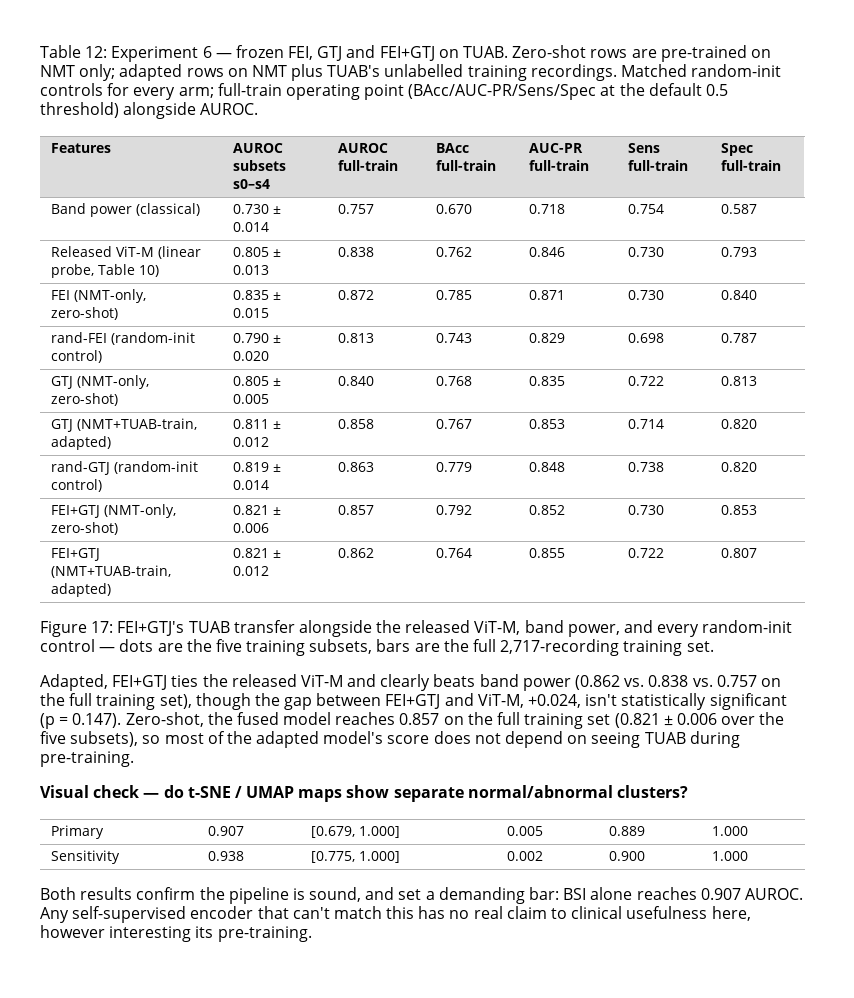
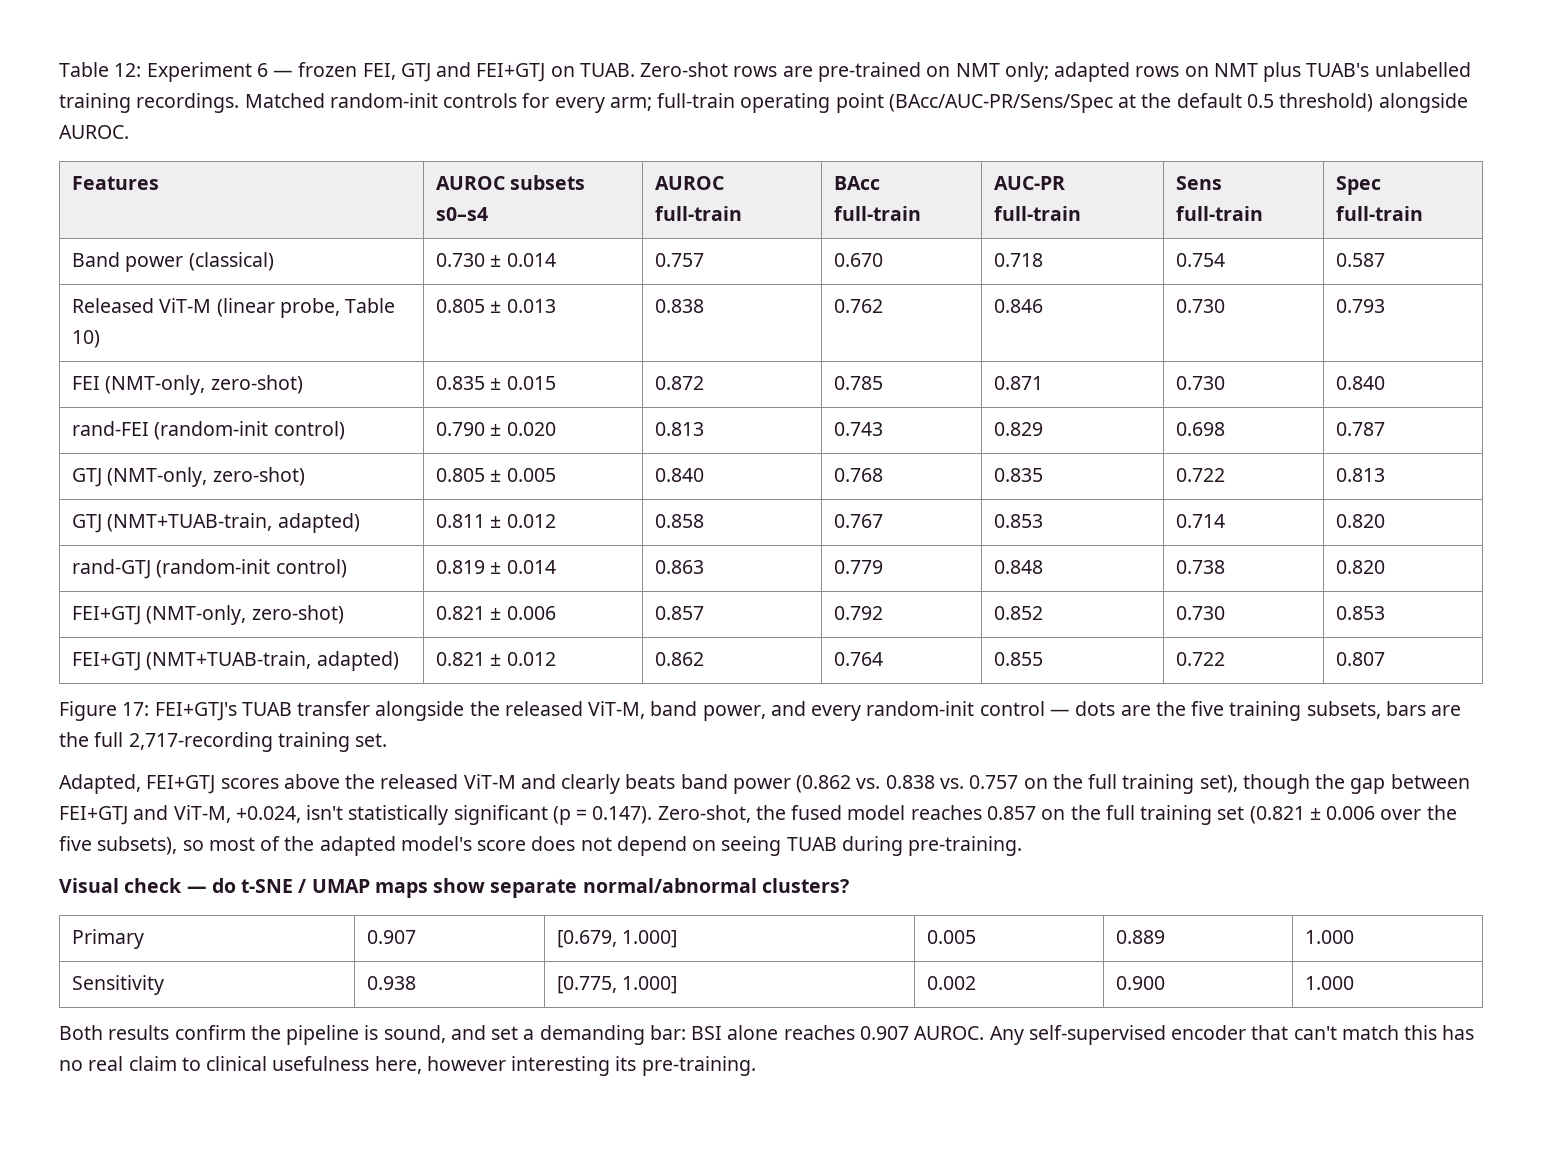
- Adapted, FEI+GTJ ties the released ViT-M and clearly beats band power (0.862 vs. 0.838 vs. 0.757 on the full training set), though the gap between FEI+GTJ and ViT-M, +0.024, isn't statistically significant (p = 0.147). Zero-shot, the fused model reaches 0.857 on the full training set (0.821 ± 0.006 over the five subsets), so most of the adapted model's score does not depend on seeing TUAB during pre-training.
+ Adapted, FEI+GTJ scores above the released ViT-M and clearly beats band power (0.862 vs. 0.838 vs. 0.757 on the full training set), though the gap between FEI+GTJ and ViT-M, +0.024, isn't statistically significant (p = 0.147). Zero-shot, the fused model reaches 0.857 on the full training set (0.821 ± 0.006 over the five subsets), so most of the adapted model's score does not depend on seeing TUAB during pre-training.

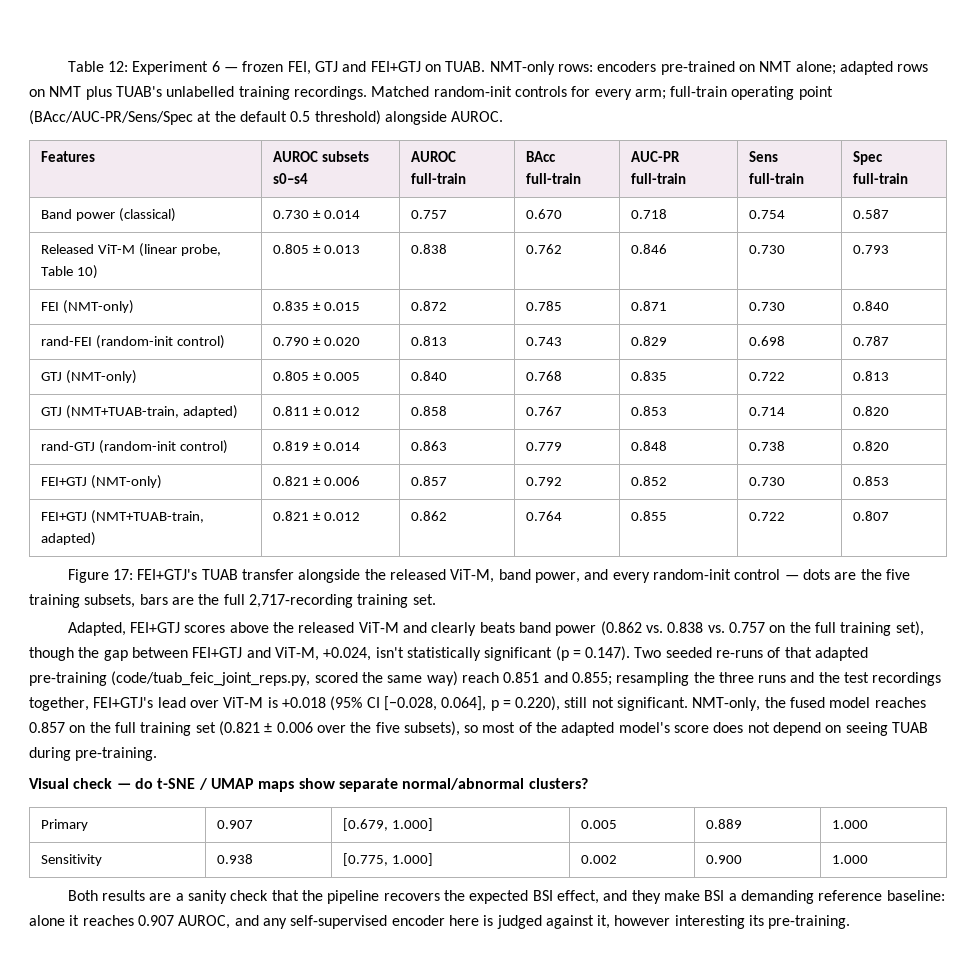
- Zero-shot rows are pre-trained on NMT only; adapted rows on NMT plus TUAB's unlabelled training recordings.
+ NMT-only rows: encoders pre-trained on NMT alone; adapted rows on NMT plus TUAB's unlabelled training recordings.
- FEI (NMT-only, zero-shot) | 0.835 ± 0.015 | 0.872 | 0.785 | 0.871 | 0.730 | 0.840
+ FEI (NMT-only) | 0.835 ± 0.015 | 0.872 | 0.785 | 0.871 | 0.730 | 0.840
- GTJ (NMT-only, zero-shot) | 0.805 ± 0.005 | 0.840 | 0.768 | 0.835 | 0.722 | 0.813
+ GTJ (NMT-only) | 0.805 ± 0.005 | 0.840 | 0.768 | 0.835 | 0.722 | 0.813
- FEI+GTJ (NMT-only, zero-shot) | 0.821 ± 0.006 | 0.857 | 0.792 | 0.852 | 0.730 | 0.853
+ FEI+GTJ (NMT-only) | 0.821 ± 0.006 | 0.857 | 0.792 | 0.852 | 0.730 | 0.853
- Adapted, FEI+GTJ scores above the released ViT-M and clearly beats band power (0.862 vs. 0.838 vs. 0.757 on the full training set), though the gap between FEI+GTJ and ViT-M, +0.024, isn't statistically significant (p = 0.147). Zero-shot, the fused model reaches 0.857 on the full training set (0.821 ± 0.006 over the five subsets), so most of the adapted model's score does not depend on seeing TUAB during pre-training.
+ Adapted, FEI+GTJ scores above the released ViT-M and clearly beats band power (0.862 vs. 0.838 vs. 0.757 on the full training set), though the gap between FEI+GTJ and ViT-M, +0.024, isn't statistically significant (p = 0.147). Two seeded re-runs of that adapted pre-training (code/tuab_feic_joint_reps.py, scored the same way) reach 0.851 and 0.855; resampling the three runs and the test recordings together, FEI+GTJ's lead over ViT-M is +0.018 (95% CI [−0.028, 0.064], p = 0.220), still not significant. NMT-only, the fused model reaches 0.857 on the full training set (0.821 ± 0.006 over the five subsets), so most of the adapted model's score does not depend on seeing TUAB during pre-training.
- Both results confirm the pipeline is sound, and set a demanding bar: BSI alone reaches 0.907 AUROC. Any self-supervised encoder that can't match this has no real claim to clinical usefulness here, however interesting its pre-training.
+ Both results are a sanity check that the pipeline recovers the expected BSI effect, and they make BSI a demanding reference baseline: alone it reaches 0.907 AUROC, and any self-supervised encoder here is judged against it, however interesting its pre-training.

